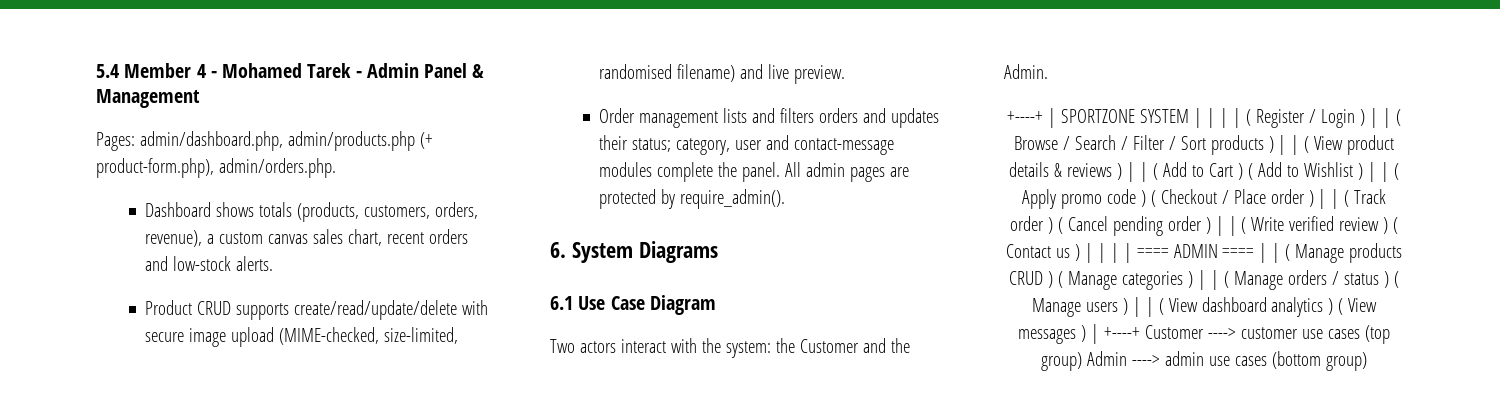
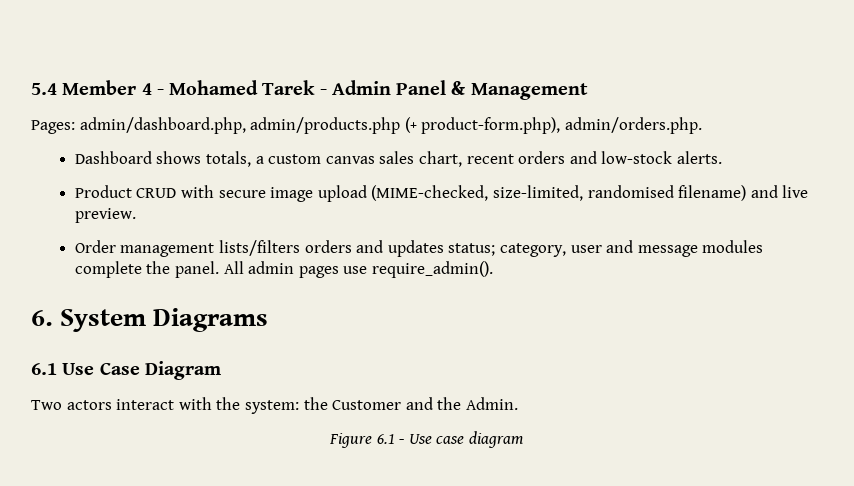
- Dashboard shows totals (products, customers, orders, revenue), a custom canvas sales chart, recent orders and low-stock alerts.
+ Dashboard shows totals, a custom canvas sales chart, recent orders and low-stock alerts.
- Product CRUD supports create/read/update/delete with secure image upload (MIME-checked, size-limited, randomised filename) and live preview.
+ Product CRUD with secure image upload (MIME-checked, size-limited, randomised filename) and live preview.
- Order management lists and filters orders and updates their status; category, user and contact-message modules complete the panel.
+ Order management lists/filters orders and updates status; category, user and message modules complete the panel.
- All admin pages are protected by require_admin().
+ All admin pages use require_admin().
- +----+ | SPORTZONE SYSTEM | | | | ( Register / Login ) | | ( Browse / Search / Filter / Sort products ) | | ( View product details & reviews ) | | ( Add to Cart ) ( Add to Wishlist ) | | ( Apply promo code ) ( Checkout / Place order ) | | ( Track order ) ( Cancel pending order ) | | ( Write verified review ) ( Contact us ) | | | | ==== ADMIN ==== | | ( Manage products CRUD ) ( Manage categories ) | | ( Manage orders / status ) ( Manage users ) | | ( View dashboard analytics ) ( View messages ) | +----+ Customer ----> customer use cases (top group) Admin ----> admin use cases (bottom group)
+ Figure 6.1 - Use case diagram

